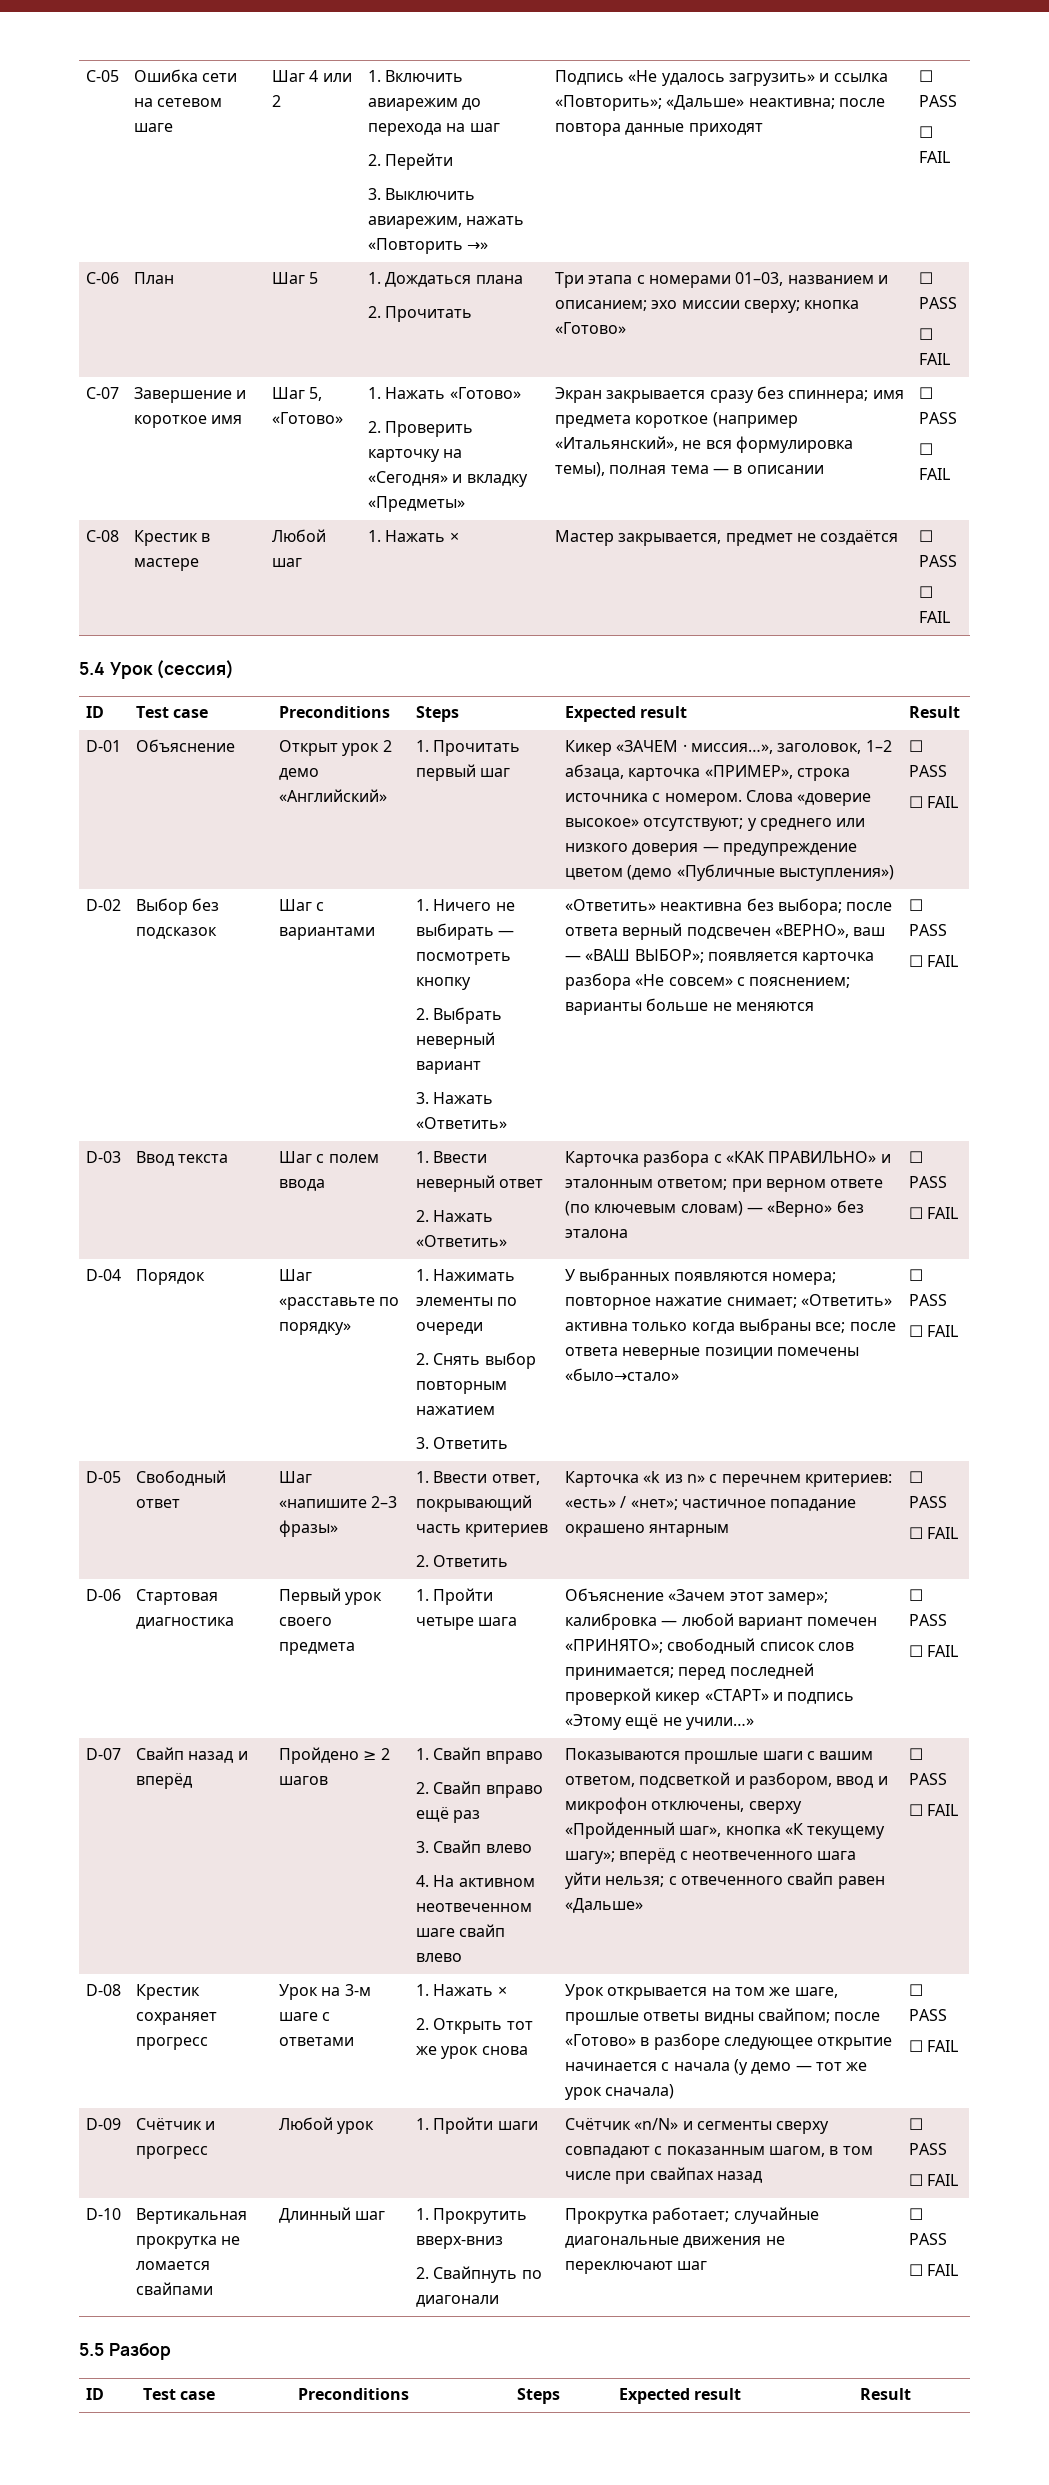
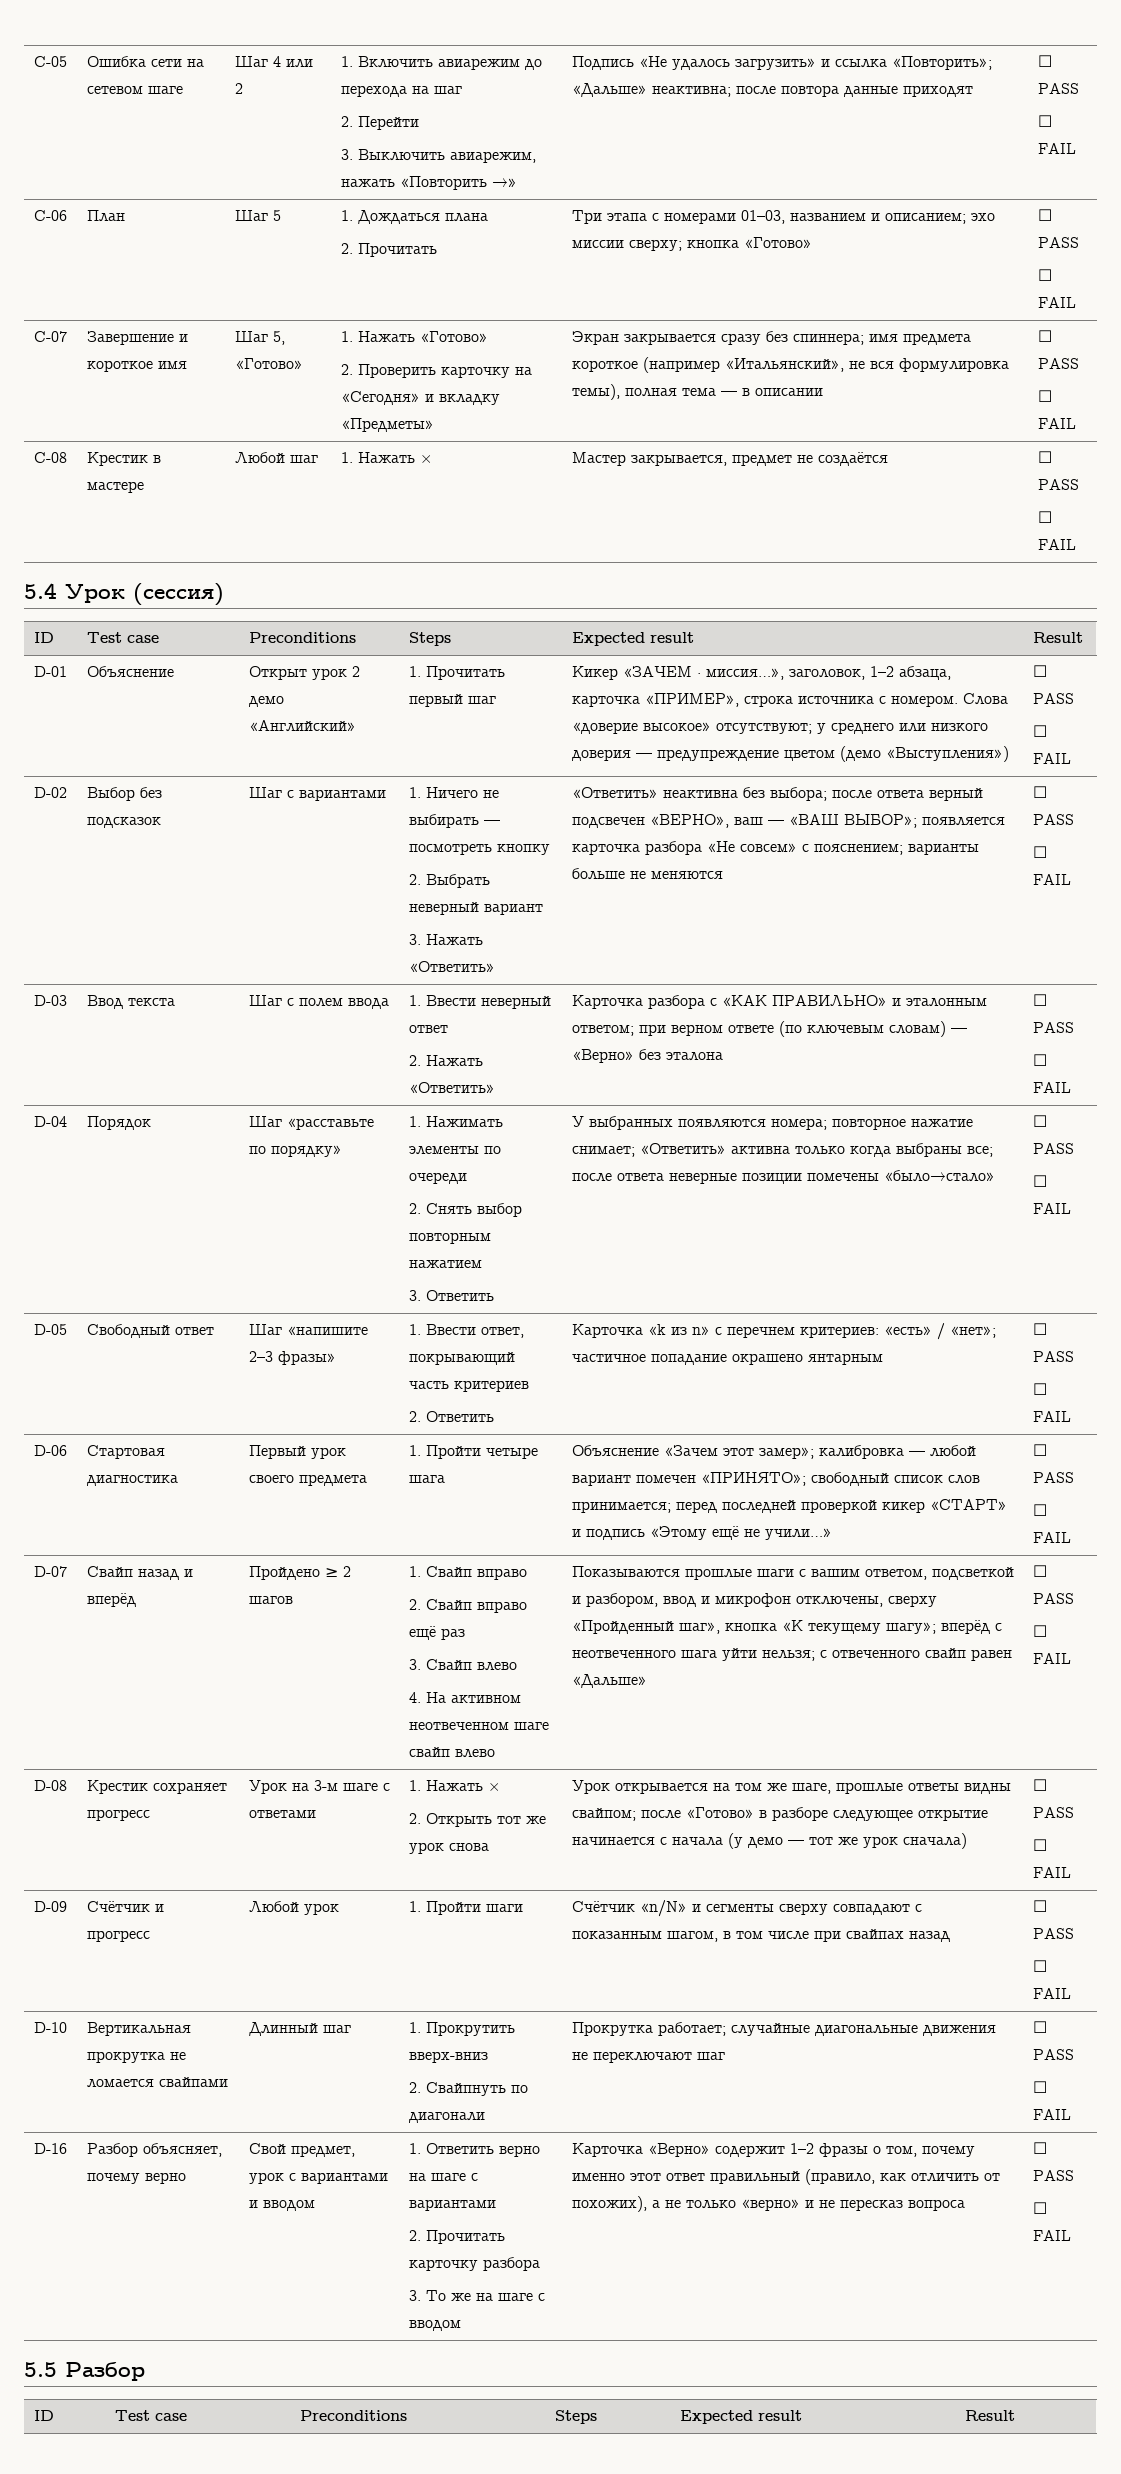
- Слова «доверие высокое» отсутствуют; у среднего или низкого доверия — предупреждение цветом (демо «Публичные выступления»)
+ Слова «доверие высокое» отсутствуют; у среднего или низкого доверия — предупреждение цветом (демо «Выступления»)
+ D-16 | Разбор объясняет, почему верно | Свой предмет, урок с вариантами и вводом | 1. Ответить верно на шаге с вариантами
+ 2. Прочитать карточку разбора
+ 3. То же на шаге с вводом | Карточка «Верно» содержит 1–2 фразы о том, почему именно этот ответ правильный (правило, как отличить от похожих), а не только «верно» и не пересказ вопроса | ☐ PASS
+ ☐ FAIL

